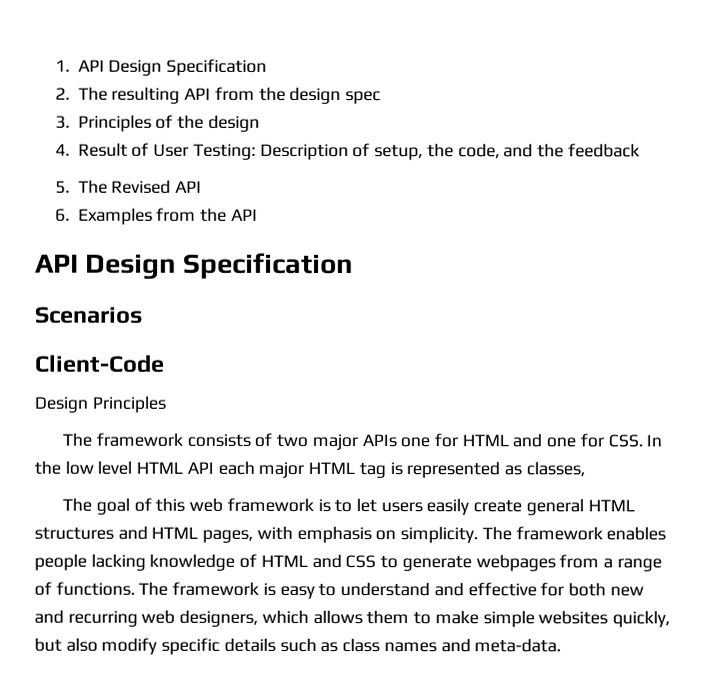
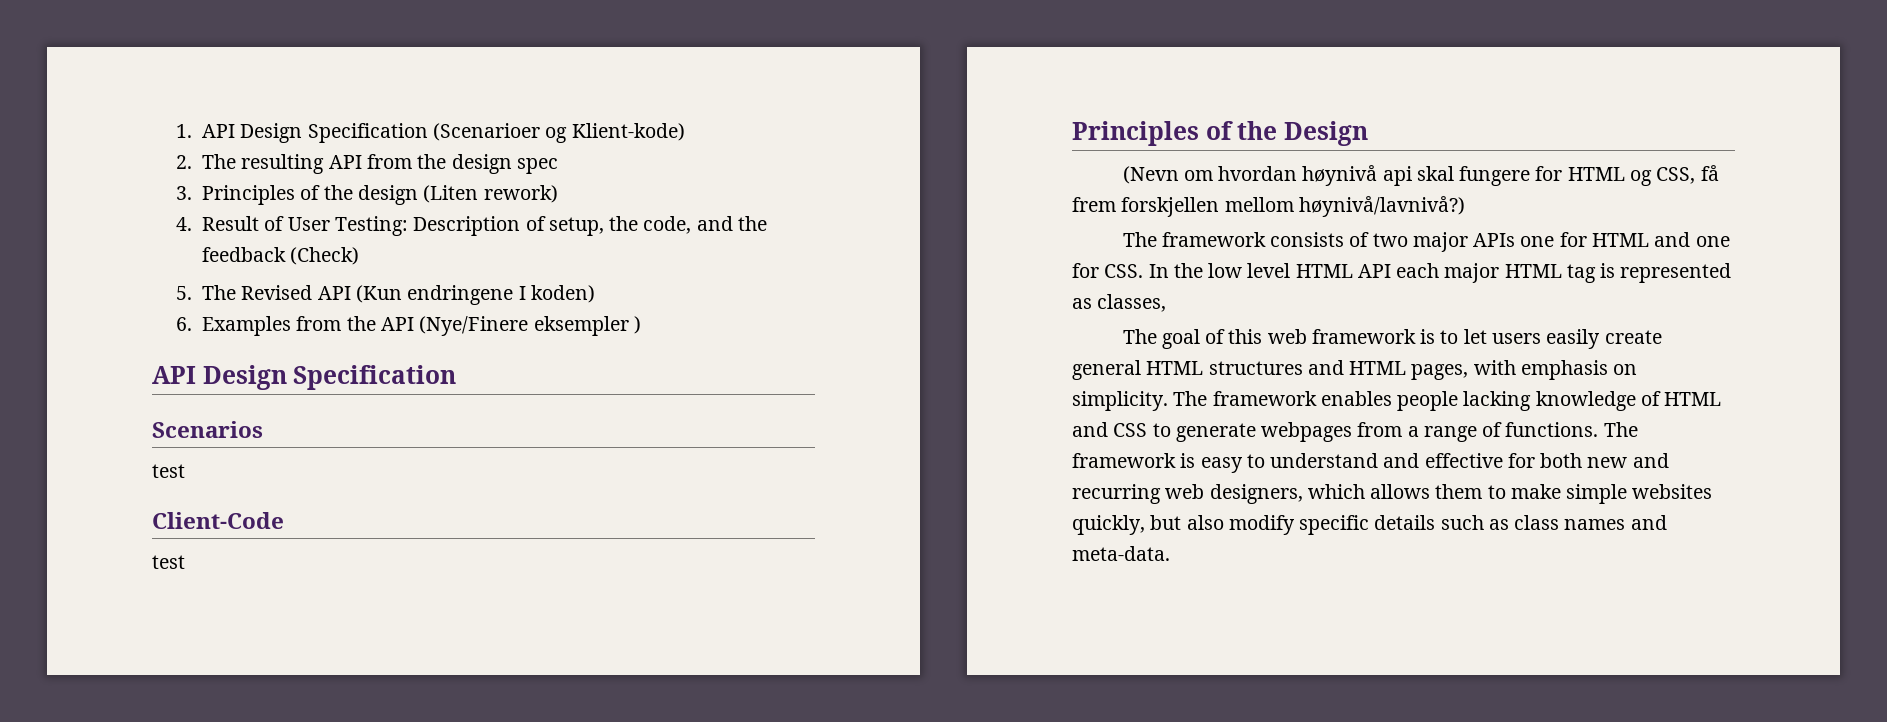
- 1. API Design Specification
+ 1. API Design Specification (Scenarioer og Klient-kode)
- 3. Principles of the design
+ 3. Principles of the design (Liten rework)
- 4. Result of User Testing: Description of setup, the code, and the feedback
+ 4. Result of User Testing: Description of setup, the code, and the feedback (Check)
- 5. The Revised API
+ 5. The Revised API (Kun endringene I koden)
- 6. Examples from the API
+ 6. Examples from the API (Nye/Finere eksempler )
  Scenarios
+ test
  Client-Code
- Design Principles
+ test
+ Principles of the Design
+ (Nevn om hvordan høynivå api skal fungere for HTML og CSS, få frem forskjellen mellom høynivå/lavnivå?)

